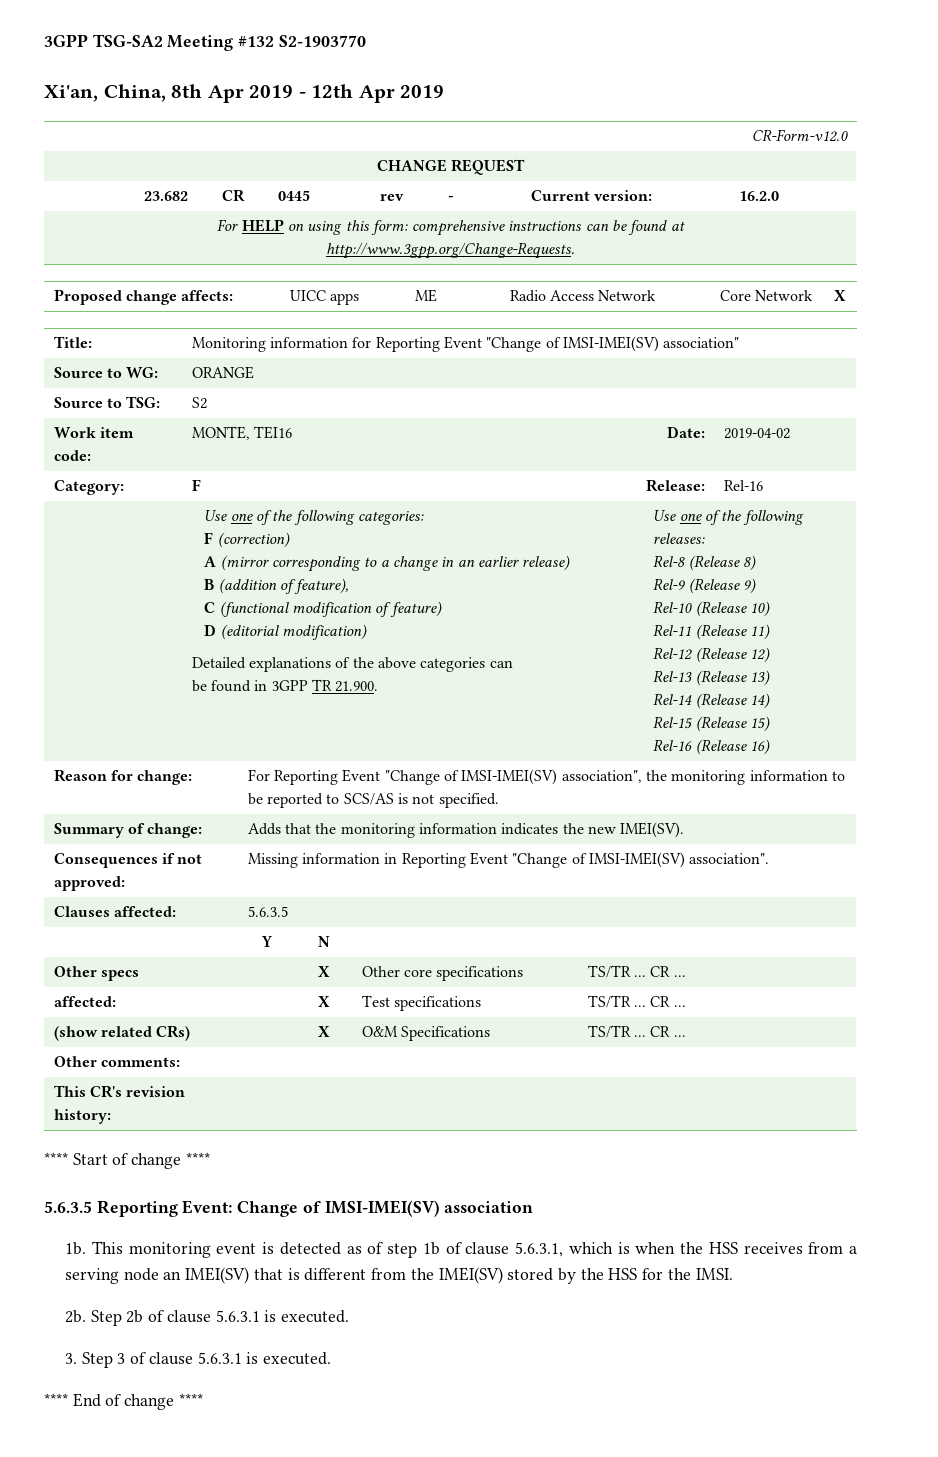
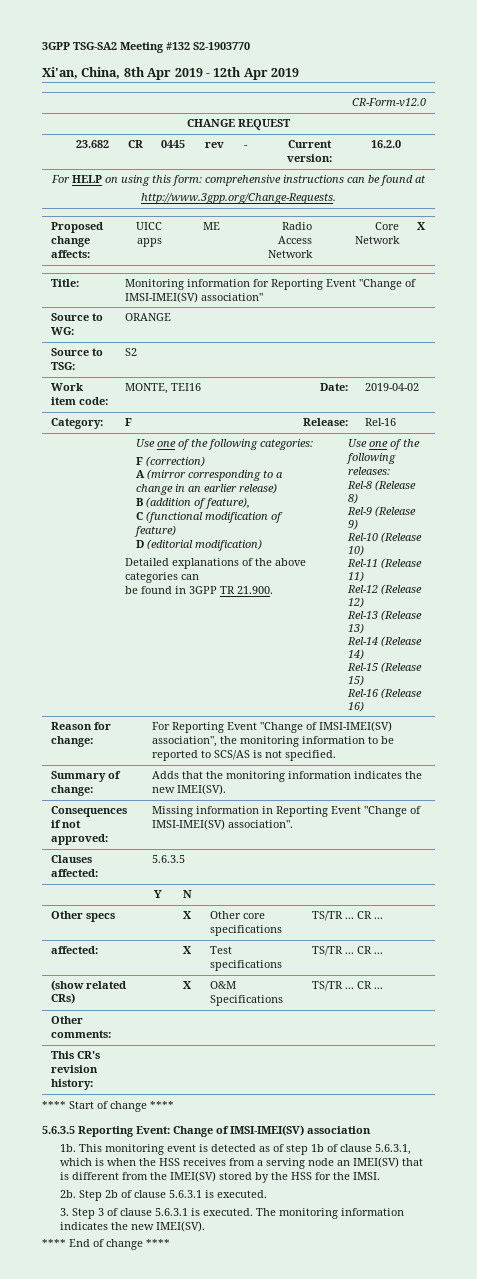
+ The monitoring information indicates the new IMEI(SV).

